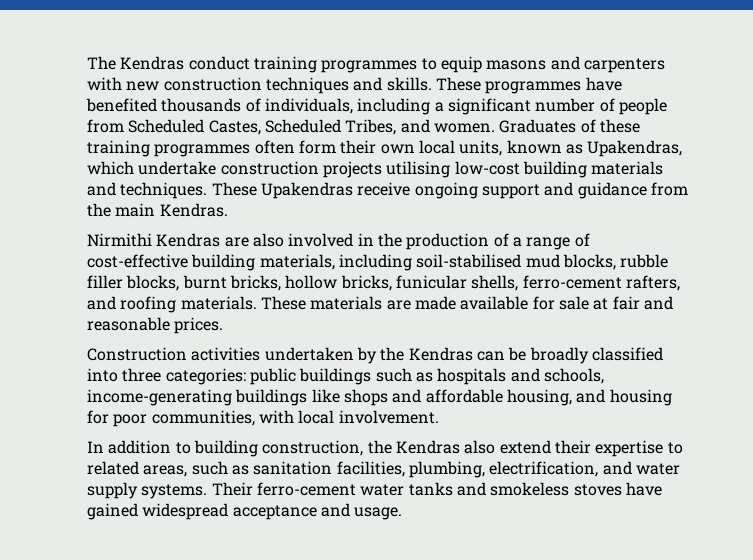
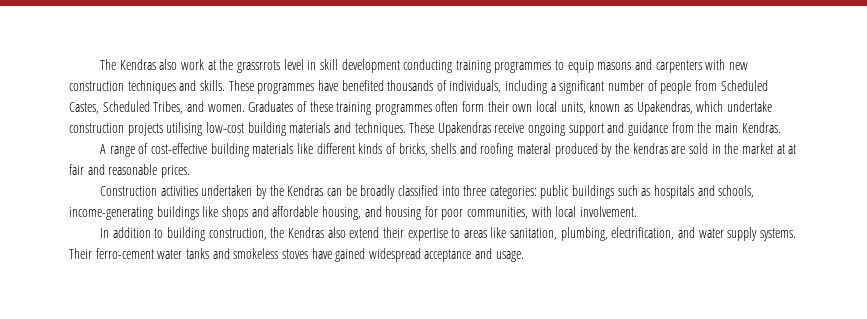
- The Kendras conduct training programmes to equip masons and carpenters with new construction techniques and skills.
+ The Kendras also work at the grassrrots level in skill development conducting training programmes to equip masons and carpenters with new construction techniques and skills.
- Nirmithi Kendras are also involved in the production of a range of cost-effective building materials, including soil-stabilised mud blocks, rubble filler blocks, burnt bricks, hollow bricks, funicular shells, ferro-cement rafters, and roofing materials. These materials are made available for sale at fair and reasonable prices.
+ A range of cost-effective building materials like different kinds of bricks, shells and roofing materal produced by the kendras are sold in the market at at fair and reasonable prices.
- In addition to building construction, the Kendras also extend their expertise to related areas, such as sanitation facilities, plumbing, electrification, and water supply systems.
+ In addition to building construction, the Kendras also extend their expertise to areas like sanitation, plumbing, electrification, and water supply systems.

